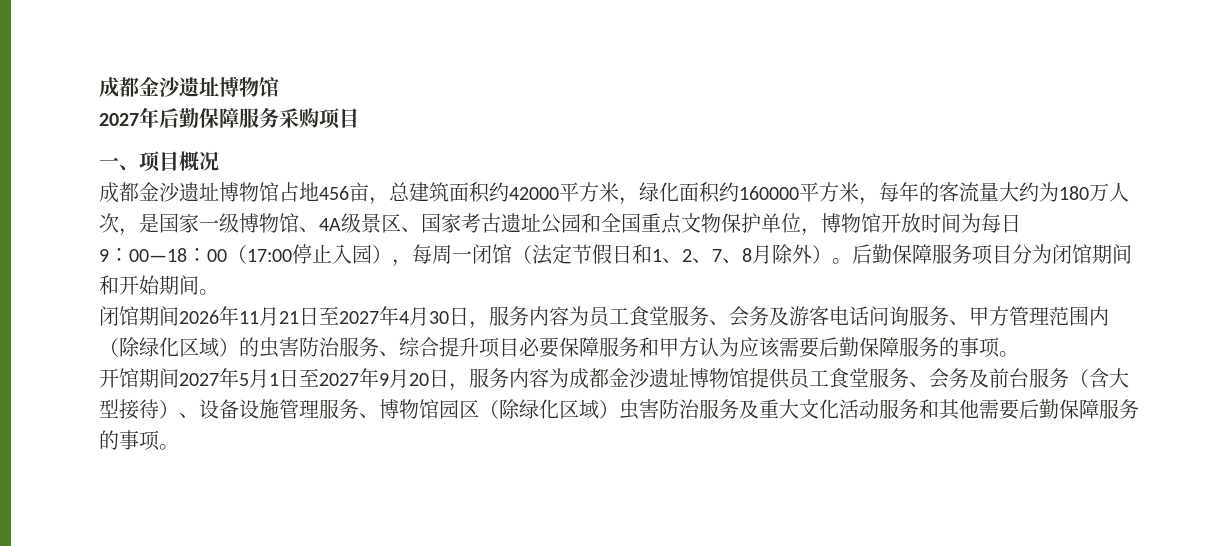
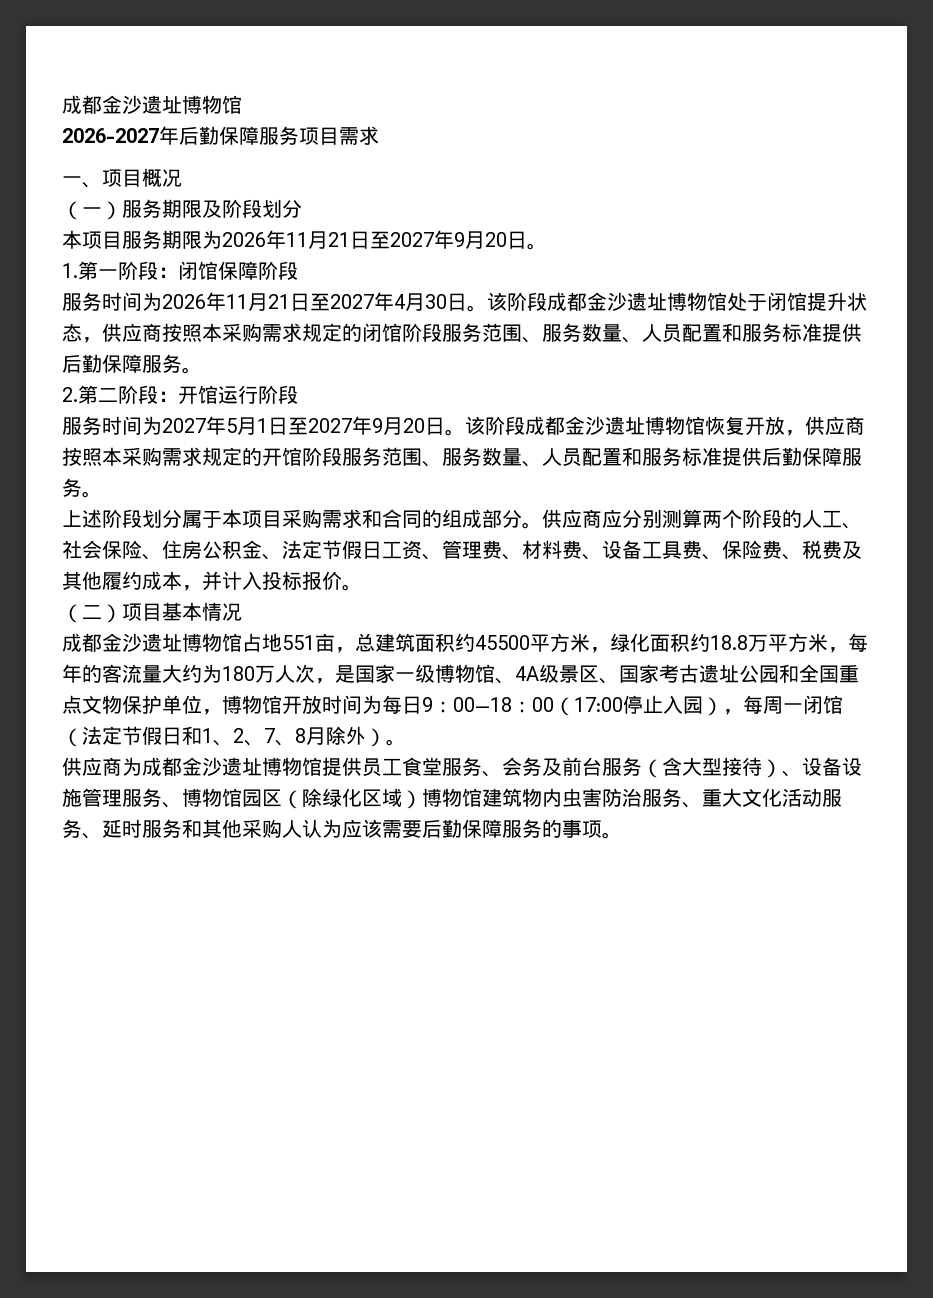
- 2027年后勤保障服务采购项目
+ 2026-2027年后勤保障服务项目需求
+ （一）服务期限及阶段划分
+ 本项目服务期限为2026年11月21日至2027年9月20日。
+ 1.第一阶段：闭馆保障阶段
+ 服务时间为2026年11月21日至2027年4月30日。该阶段成都金沙遗址博物馆处于闭馆提升状态，供应商按照本采购需求规定的闭馆阶段服务范围、服务数量、人员配置和服务标准提供后勤保障服务。
+ 2.第二阶段：开馆运行阶段
+ 服务时间为2027年5月1日至2027年9月20日。该阶段成都金沙遗址博物馆恢复开放，供应商按照本采购需求规定的开馆阶段服务范围、服务数量、人员配置和服务标准提供后勤保障服务。
+ 上述阶段划分属于本项目采购需求和合同的组成部分。供应商应分别测算两个阶段的人工、社会保险、住房公积金、法定节假日工资、管理费、材料费、设备工具费、保险费、税费及其他履约成本，并计入投标报价。
+ （二）项目基本情况
- 成都金沙遗址博物馆占地456亩，总建筑面积约42000平方米，绿化面积约160000平方米，每年的客流量大约为180万人次，是国家一级博物馆、4A级景区、国家考古遗址公园和全国重点文物保护单位，博物馆开放时间为每日9∶00—18∶00（17:00停止入园），每周一闭馆（法定节假日和1、2、7、8月除外）。后勤保障服务项目分为闭馆期间和开始期间。
- 闭馆期间2026年11月21日至2027年4月30日，服务内容为员工食堂服务、会务及游客电话问询服务、甲方管理范围内（除绿化区域）的虫害防治服务、综合提升项目必要保障服务和甲方认为应该需要后勤保障服务的事项。
- 开馆期间2027年5月1日至2027年9月20日，服务内容为成都金沙遗址博物馆提供员工食堂服务、会务及前台服务（含大型接待）、设备设施管理服务、博物馆园区（除绿化区域）虫害防治服务及重大文化活动服务和其他需要后勤保障服务的事项。
+ 成都金沙遗址博物馆占地551亩，总建筑面积约45500平方米，绿化面积约18.8万平方米，每年的客流量大约为180万人次，是国家一级博物馆、4A级景区、国家考古遗址公园和全国重点文物保护单位，博物馆开放时间为每日9∶00—18∶00（17:00停止入园），每周一闭馆（法定节假日和1、2、7、8月除外）。
+ 供应商为成都金沙遗址博物馆提供员工食堂服务、会务及前台服务（含大型接待）、设备设施管理服务、博物馆园区（除绿化区域）博物馆建筑物内虫害防治服务、重大文化活动服务、延时服务和其他采购人认为应该需要后勤保障服务的事项。

